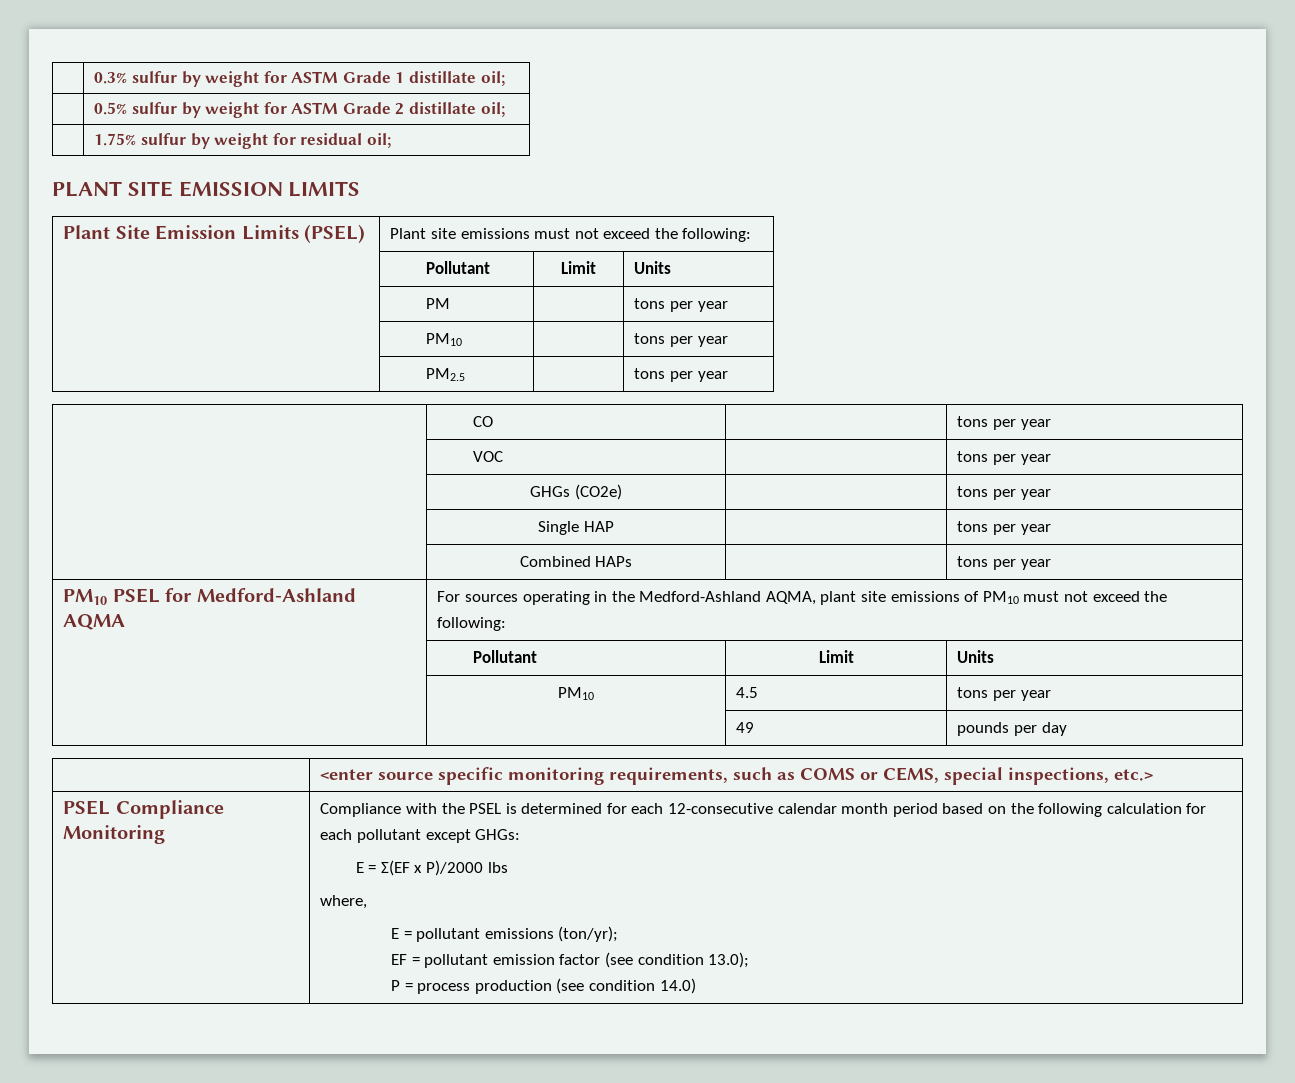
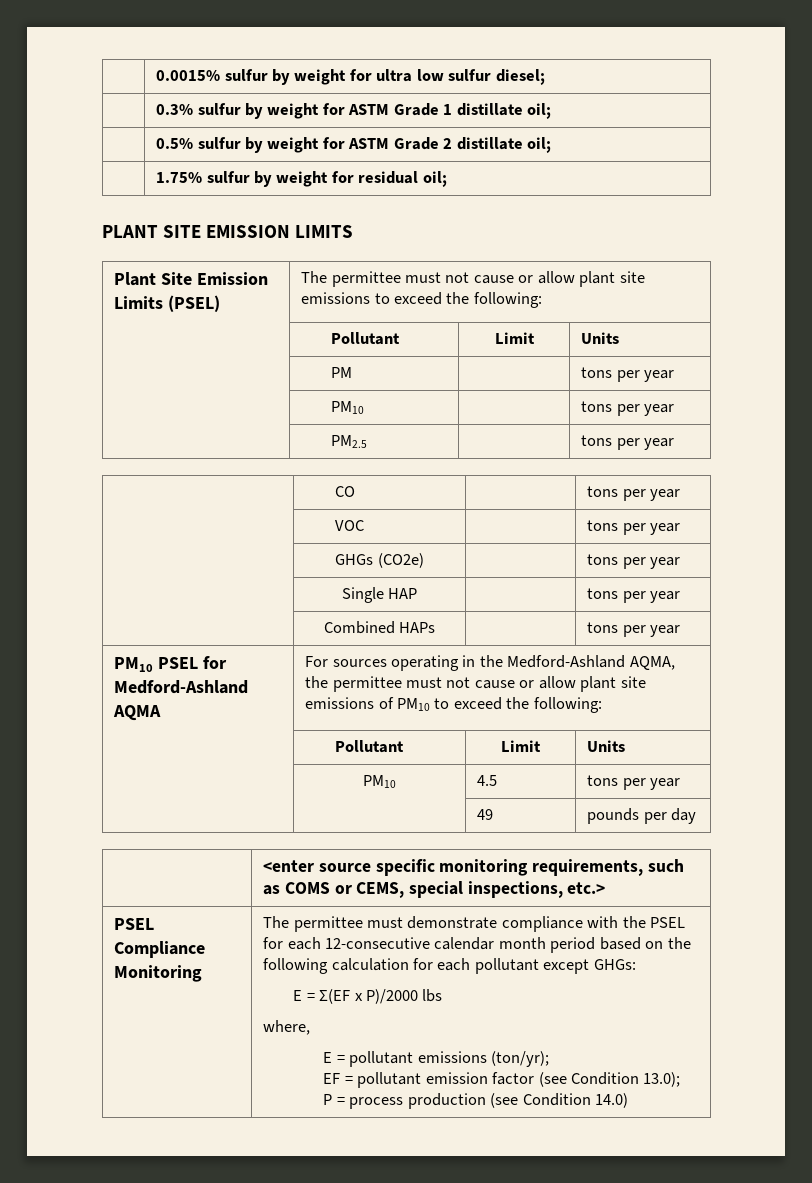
+ | 0.0015% sulfur by weight for ultra low sulfur diesel;
- Plant Site Emission Limits (PSEL) | Plant site emissions must not exceed the following:
+ Plant Site Emission Limits (PSEL) | The permittee must not cause or allow plant site emissions to exceed the following:
- PM10 PSEL for Medford-Ashland AQMA | For sources operating in the Medford-Ashland AQMA, plant site emissions of PM10 must not exceed the following:
+ PM10 PSEL for Medford-Ashland AQMA | For sources operating in the Medford-Ashland AQMA, the permittee must not cause or allow plant site emissions of PM10 to exceed the following:
- Compliance with the PSEL is determined for each 12-consecutive calendar month period based on the following calculation for each pollutant except GHGs:
+ The permittee must demonstrate compliance with the PSEL for each 12-consecutive calendar month period based on the following calculation for each pollutant except GHGs:
- EF = pollutant emission factor (see condition 13.0);
+ EF = pollutant emission factor (see Condition 13.0);
- P = process production (see condition 14.0)
+ P = process production (see Condition 14.0)

